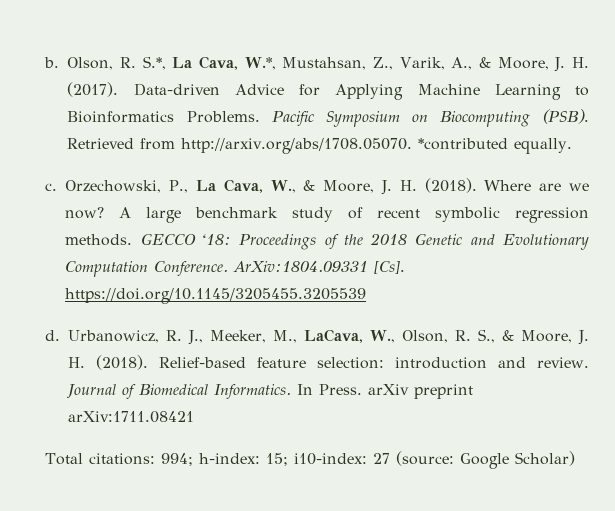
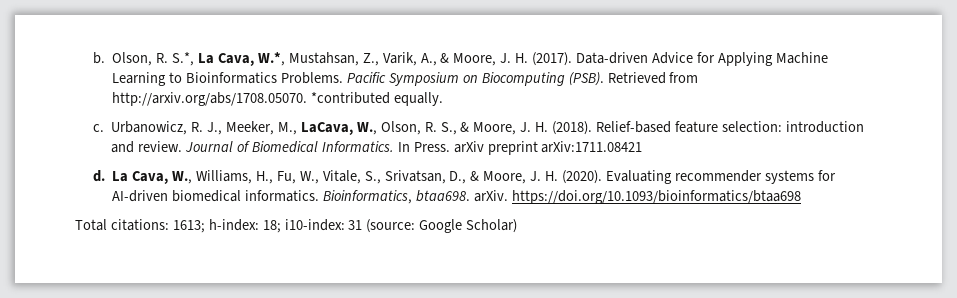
- Orzechowski, P., La Cava, W., & Moore, J. H. (2018). Where are we now? A large benchmark study of recent symbolic regression methods. GECCO ‘18: Proceedings of the 2018 Genetic and Evolutionary Computation Conference. ArXiv:1804.09331 [Cs]. https://doi.org/10.1145/3205455.3205539
- d.
- Total citations: 994; h-index: 15; i10-index: 27 (source: Google Scholar)
+ d. La Cava, W., Williams, H., Fu, W., Vitale, S., Srivatsan, D., & Moore, J. H. (2020). Evaluating recommender systems for AI-driven biomedical informatics. Bioinformatics, btaa698. arXiv. https://doi.org/10.1093/bioinformatics/btaa698
+ Total citations: 1613; h-index: 18; i10-index: 31 (source: Google Scholar)

